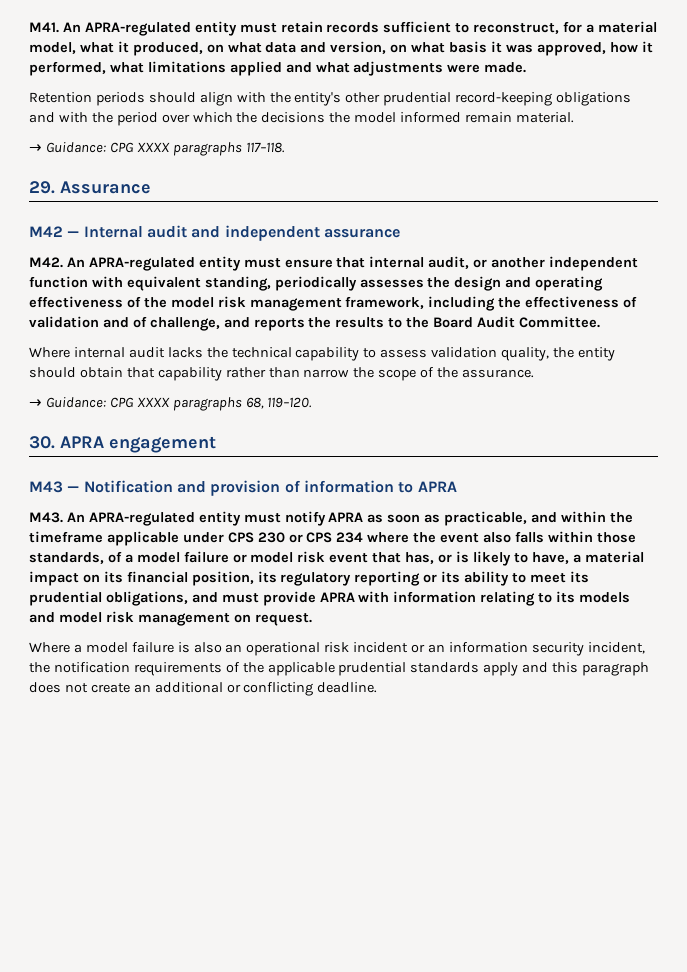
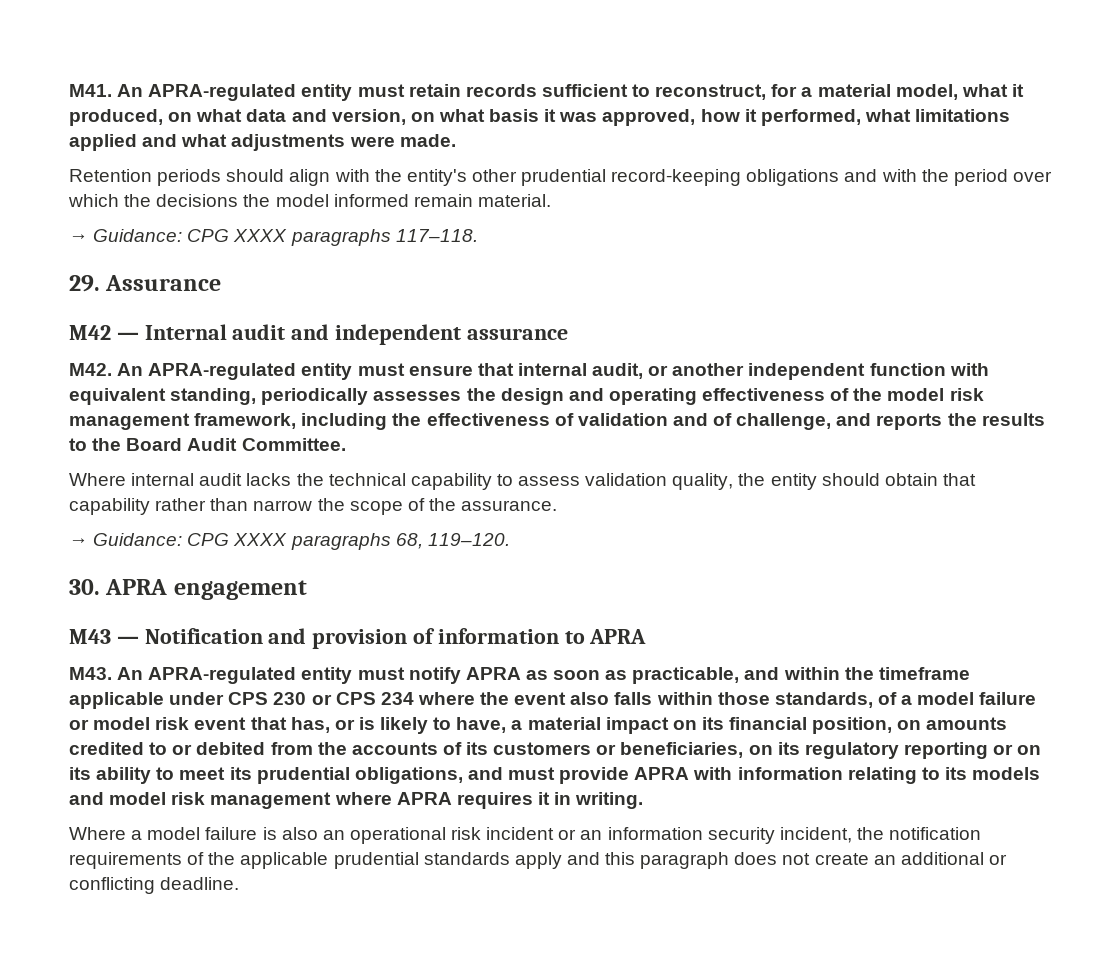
- M43. An APRA-regulated entity must notify APRA as soon as practicable, and within the timeframe applicable under CPS 230 or CPS 234 where the event also falls within those standards, of a model failure or model risk event that has, or is likely to have, a material impact on its financial position, its regulatory reporting or its ability to meet its prudential obligations, and must provide APRA with information relating to its models and model risk management on request.
+ M43. An APRA-regulated entity must notify APRA as soon as practicable, and within the timeframe applicable under CPS 230 or CPS 234 where the event also falls within those standards, of a model failure or model risk event that has, or is likely to have, a material impact on its financial position, on amounts credited to or debited from the accounts of its customers or beneficiaries, on its regulatory reporting or on its ability to meet its prudential obligations, and must provide APRA with information relating to its models and model risk management where APRA requires it in writing.

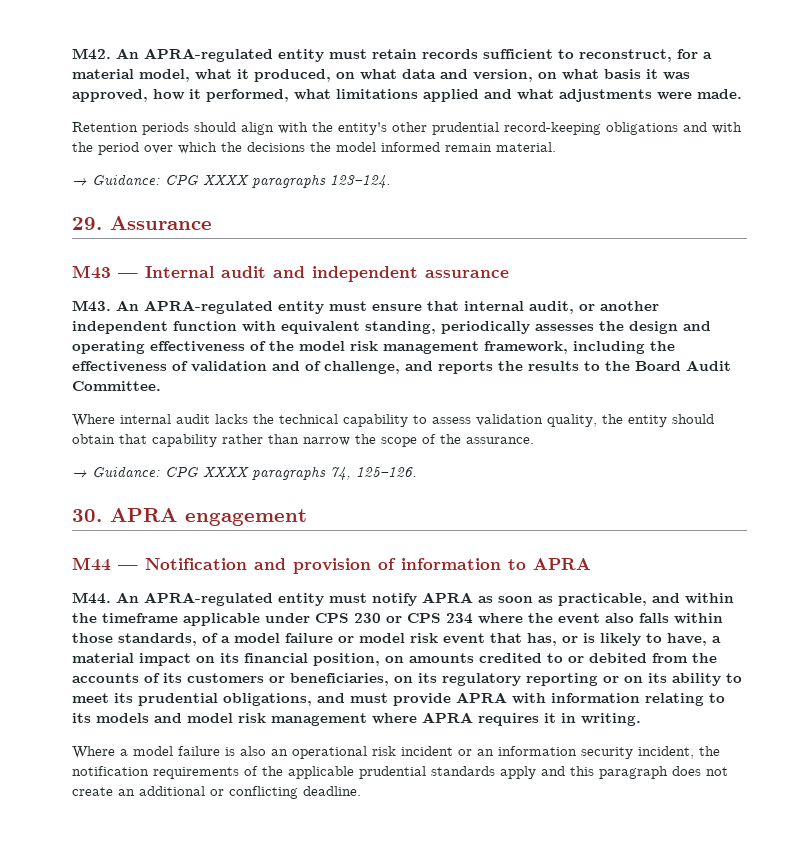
- M41. An APRA-regulated entity must retain records sufficient to reconstruct, for a material model, what it produced, on what data and version, on what basis it was approved, how it performed, what limitations applied and what adjustments were made.
+ M42. An APRA-regulated entity must retain records sufficient to reconstruct, for a material model, what it produced, on what data and version, on what basis it was approved, how it performed, what limitations applied and what adjustments were made.
- → Guidance: CPG XXXX paragraphs 117–118.
+ → Guidance: CPG XXXX paragraphs 123–124.
- M42 — Internal audit and independent assurance
+ M43 — Internal audit and independent assurance
- M42. An APRA-regulated entity must ensure that internal audit, or another independent function with equivalent standing, periodically assesses the design and operating effectiveness of the model risk management framework, including the effectiveness of validation and of challenge, and reports the results to the Board Audit Committee.
+ M43. An APRA-regulated entity must ensure that internal audit, or another independent function with equivalent standing, periodically assesses the design and operating effectiveness of the model risk management framework, including the effectiveness of validation and of challenge, and reports the results to the Board Audit Committee.
- → Guidance: CPG XXXX paragraphs 68, 119–120.
+ → Guidance: CPG XXXX paragraphs 74, 125–126.
- M43 — Notification and provision of information to APRA
+ M44 — Notification and provision of information to APRA
- M43. An APRA-regulated entity must notify APRA as soon as practicable, and within the timeframe applicable under CPS 230 or CPS 234 where the event also falls within those standards, of a model failure or model risk event that has, or is likely to have, a material impact on its financial position, on amounts credited to or debited from the accounts of its customers or beneficiaries, on its regulatory reporting or on its ability to meet its prudential obligations, and must provide APRA with information relating to its models and model risk management where APRA requires it in writing.
+ M44. An APRA-regulated entity must notify APRA as soon as practicable, and within the timeframe applicable under CPS 230 or CPS 234 where the event also falls within those standards, of a model failure or model risk event that has, or is likely to have, a material impact on its financial position, on amounts credited to or debited from the accounts of its customers or beneficiaries, on its regulatory reporting or on its ability to meet its prudential obligations, and must provide APRA with information relating to its models and model risk management where APRA requires it in writing.

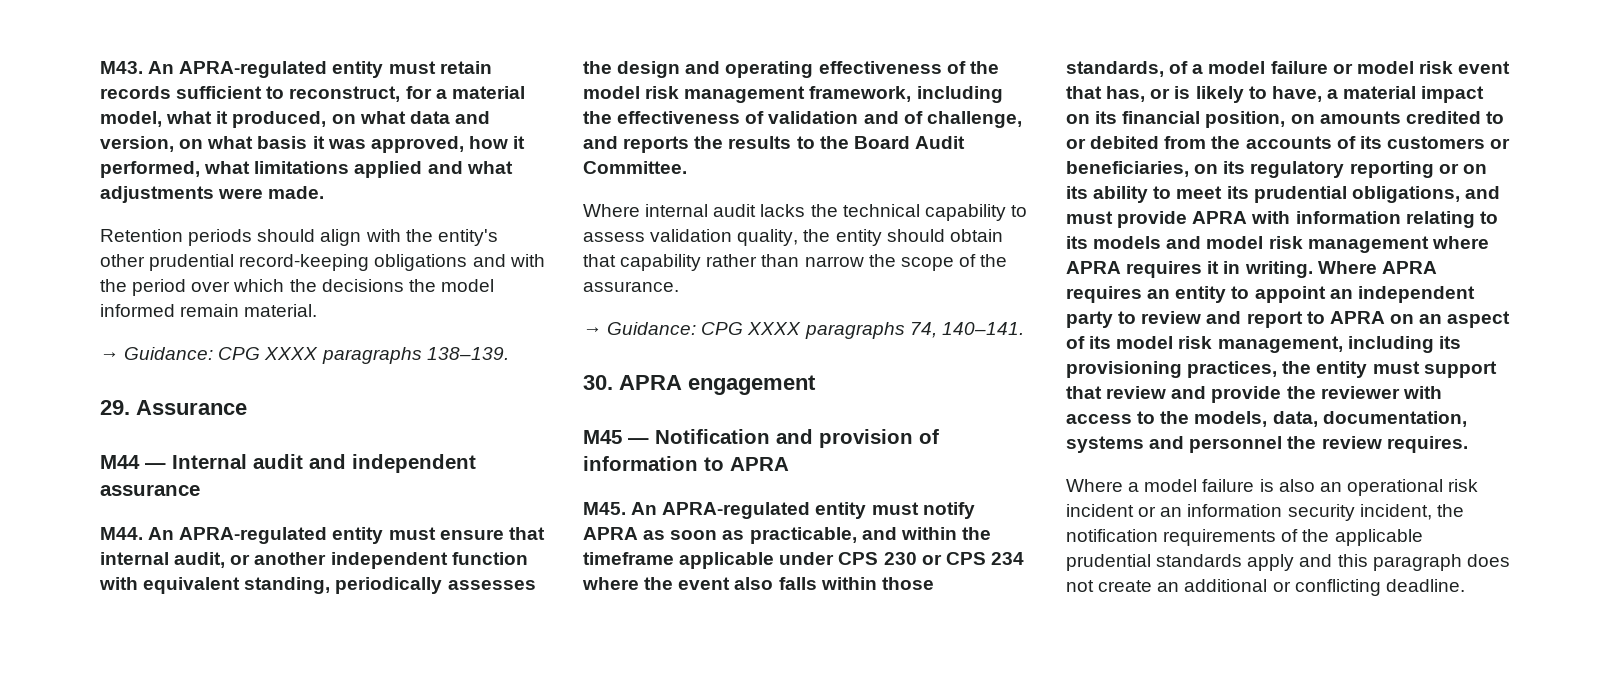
- M42. An APRA-regulated entity must retain records sufficient to reconstruct, for a material model, what it produced, on what data and version, on what basis it was approved, how it performed, what limitations applied and what adjustments were made.
+ M43. An APRA-regulated entity must retain records sufficient to reconstruct, for a material model, what it produced, on what data and version, on what basis it was approved, how it performed, what limitations applied and what adjustments were made.
- → Guidance: CPG XXXX paragraphs 123–124.
+ → Guidance: CPG XXXX paragraphs 138–139.
- M43 — Internal audit and independent assurance
+ M44 — Internal audit and independent assurance
- M43. An APRA-regulated entity must ensure that internal audit, or another independent function with equivalent standing, periodically assesses the design and operating effectiveness of the model risk management framework, including the effectiveness of validation and of challenge, and reports the results to the Board Audit Committee.
+ M44. An APRA-regulated entity must ensure that internal audit, or another independent function with equivalent standing, periodically assesses the design and operating effectiveness of the model risk management framework, including the effectiveness of validation and of challenge, and reports the results to the Board Audit Committee.
- → Guidance: CPG XXXX paragraphs 74, 125–126.
+ → Guidance: CPG XXXX paragraphs 74, 140–141.
- M44 — Notification and provision of information to APRA
+ M45 — Notification and provision of information to APRA
- M44. An APRA-regulated entity must notify APRA as soon as practicable, and within the timeframe applicable under CPS 230 or CPS 234 where the event also falls within those standards, of a model failure or model risk event that has, or is likely to have, a material impact on its financial position, on amounts credited to or debited from the accounts of its customers or beneficiaries, on its regulatory reporting or on its ability to meet its prudential obligations, and must provide APRA with information relating to its models and model risk management where APRA requires it in writing.
+ M45. An APRA-regulated entity must notify APRA as soon as practicable, and within the timeframe applicable under CPS 230 or CPS 234 where the event also falls within those standards, of a model failure or model risk event that has, or is likely to have, a material impact on its financial position, on amounts credited to or debited from the accounts of its customers or beneficiaries, on its regulatory reporting or on its ability to meet its prudential obligations, and must provide APRA with information relating to its models and model risk management where APRA requires it in writing. Where APRA requires an entity to appoint an independent party to review and report to APRA on an aspect of its model risk management, including its provisioning practices, the entity must support that review and provide the reviewer with access to the models, data, documentation, systems and personnel the review requires.

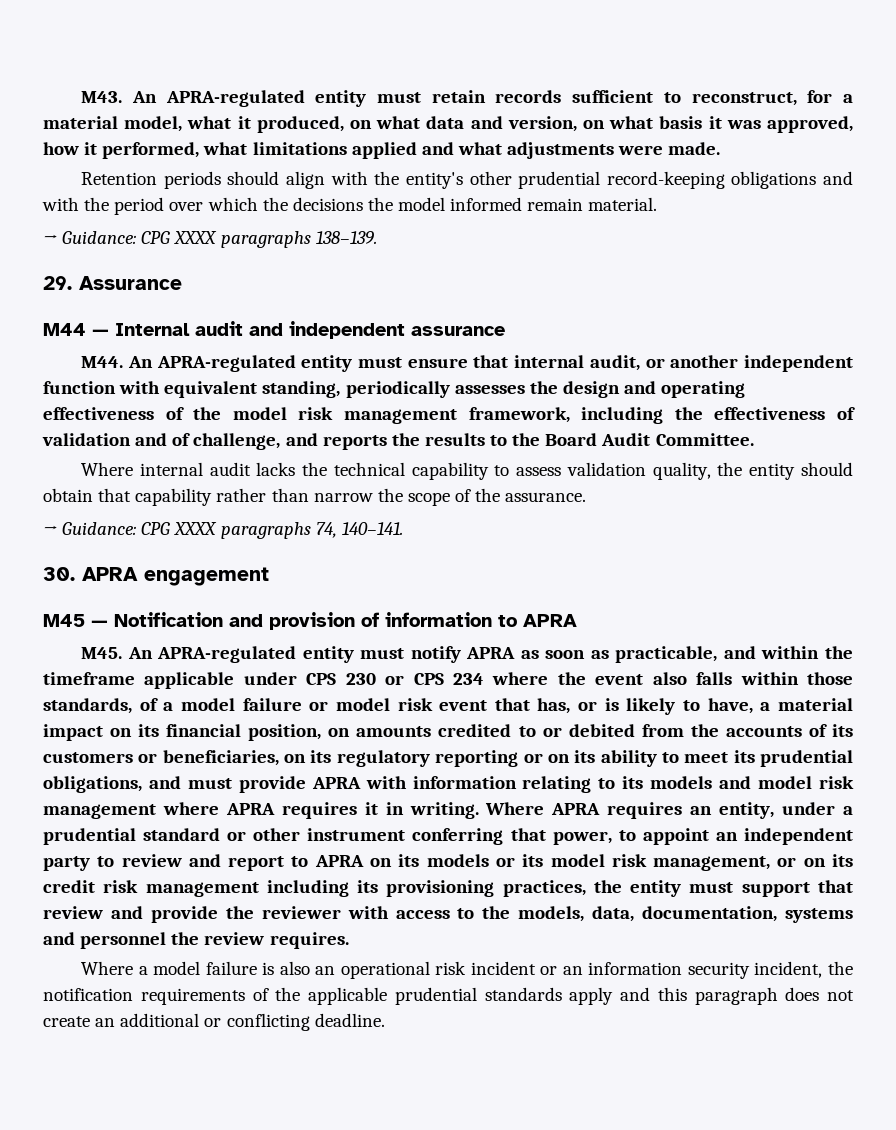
- Where APRA requires an entity to appoint an independent party to review and report to APRA on an aspect of its model risk management, including its provisioning practices, the entity must support that review and provide the reviewer with access to the models, data, documentation, systems and personnel the review requires.
+ Where APRA requires an entity, under a prudential standard or other instrument conferring that power, to appoint an independent party to review and report to APRA on its models or its model risk management, or on its credit risk management including its provisioning practices, the entity must support that review and provide the reviewer with access to the models, data, documentation, systems and personnel the review requires.

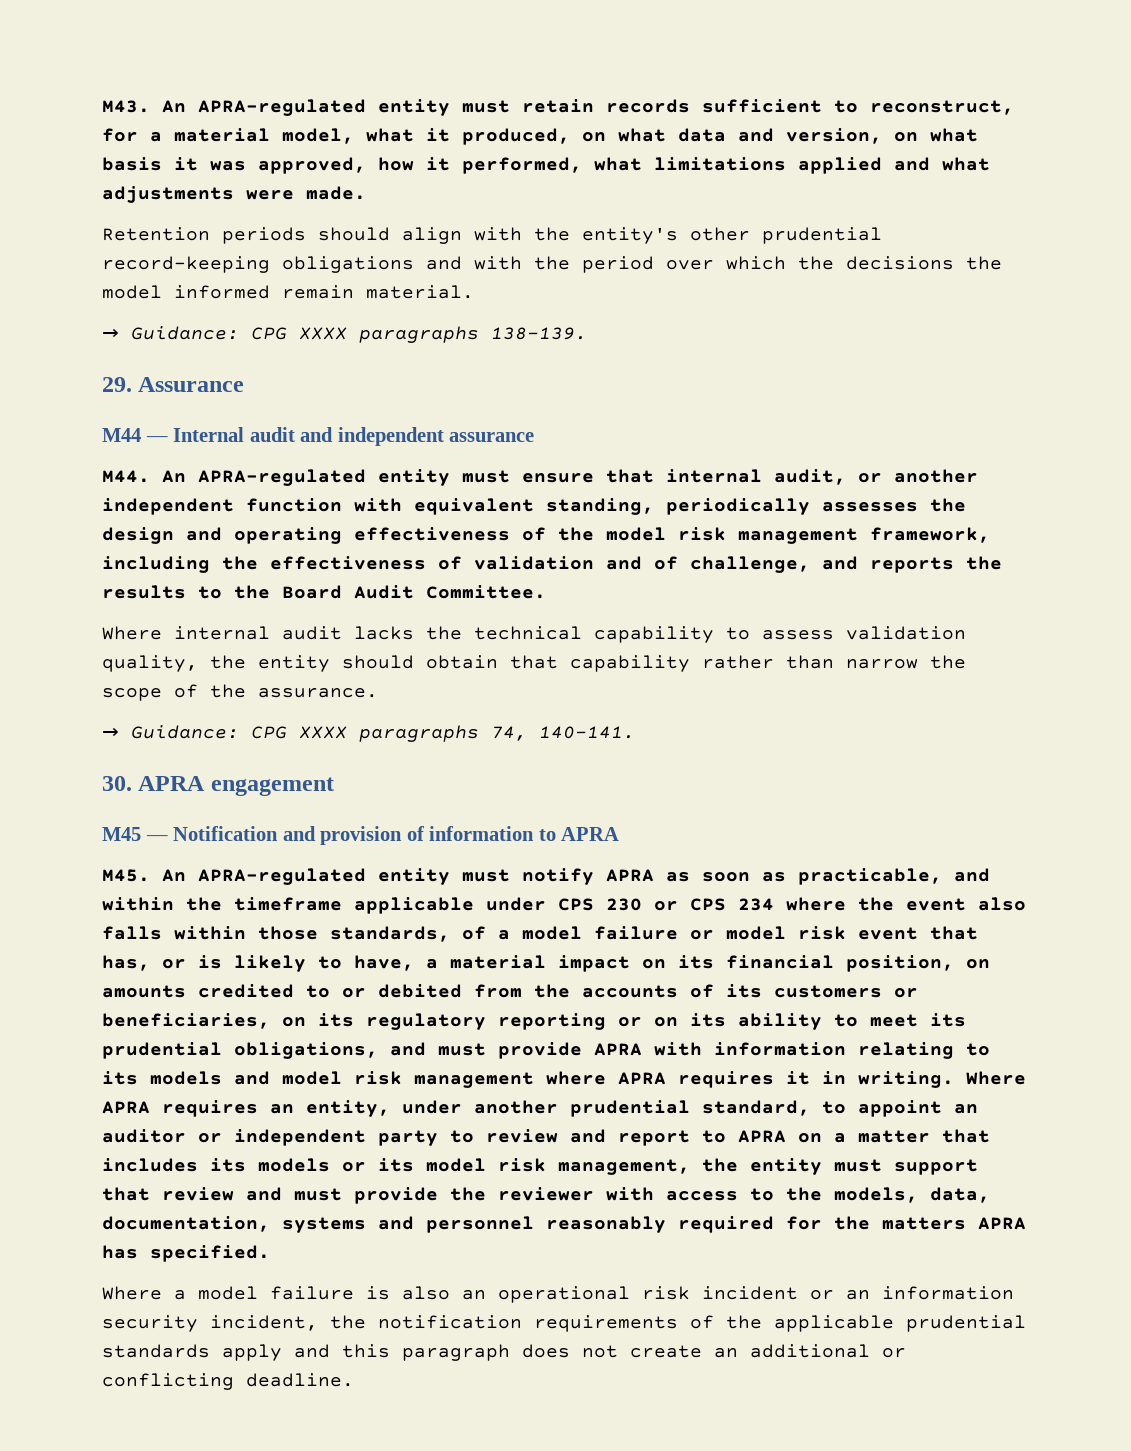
- Where APRA requires an entity, under a prudential standard or other instrument conferring that power, to appoint an independent party to review and report to APRA on its models or its model risk management, or on its credit risk management including its provisioning practices, the entity must support that review and provide the reviewer with access to the models, data, documentation, systems and personnel the review requires.
+ Where APRA requires an entity, under another prudential standard, to appoint an auditor or independent party to review and report to APRA on a matter that includes its models or its model risk management, the entity must support that review and must provide the reviewer with access to the models, data, documentation, systems and personnel reasonably required for the matters APRA has specified.

